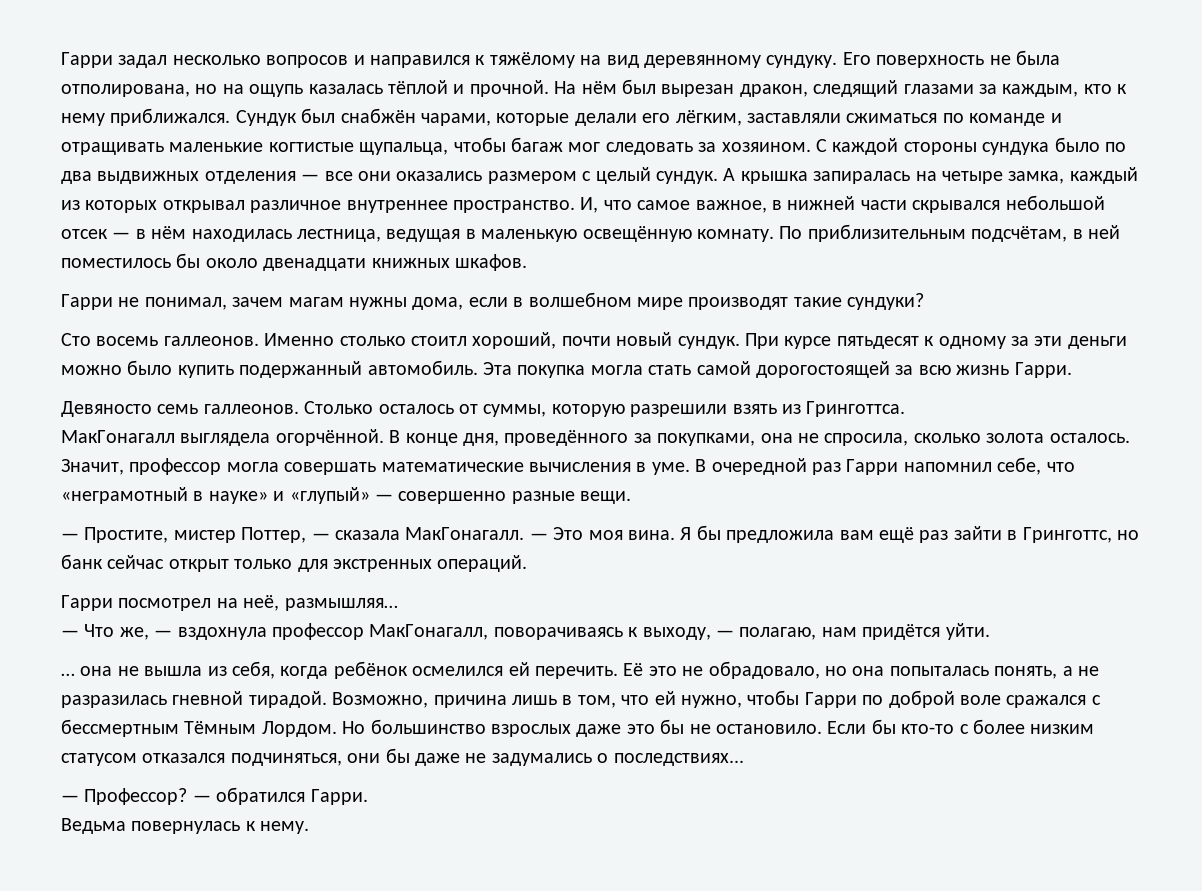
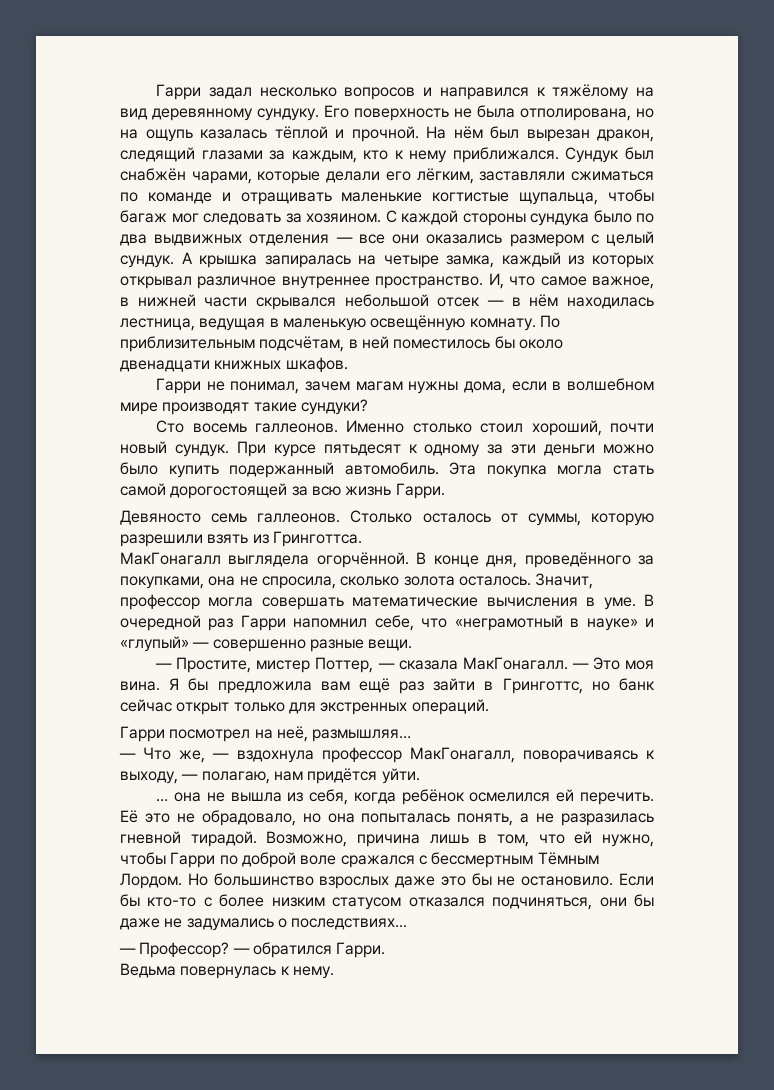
- Именно столько стоитл хороший, почти новый сундук.
+ Именно столько стоил хороший, почти новый сундук.

